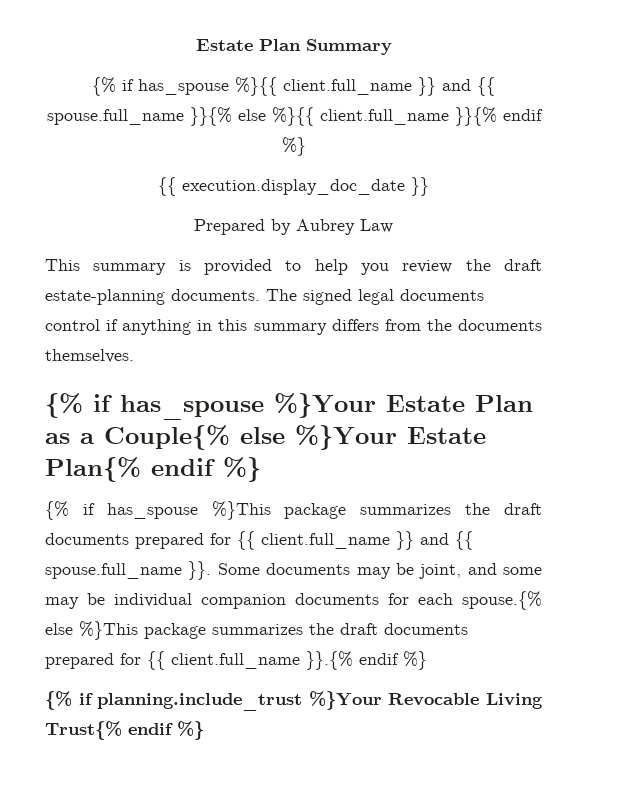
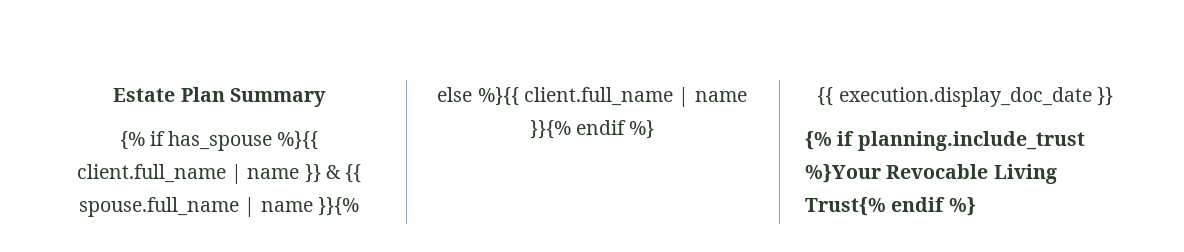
- {% if has_spouse %}{{ client.full_name }} and {{ spouse.full_name }}{% else %}{{ client.full_name }}{% endif %}
+ {% if has_spouse %}{{ client.full_name | name }} & {{ spouse.full_name | name }}{% else %}{{ client.full_name | name }}{% endif %}
- Prepared by Aubrey Law
- This summary is provided to help you review the draft estate-planning documents. The signed legal documents control if anything in this summary differs from the documents themselves.
- {% if has_spouse %}Your Estate Plan as a Couple{% else %}Your Estate Plan{% endif %}
- {% if has_spouse %}This package summarizes the draft documents prepared for {{ client.full_name }} and {{ spouse.full_name }}. Some documents may be joint, and some may be individual companion documents for each spouse.{% else %}This package summarizes the draft documents prepared for {{ client.full_name }}.{% endif %}

